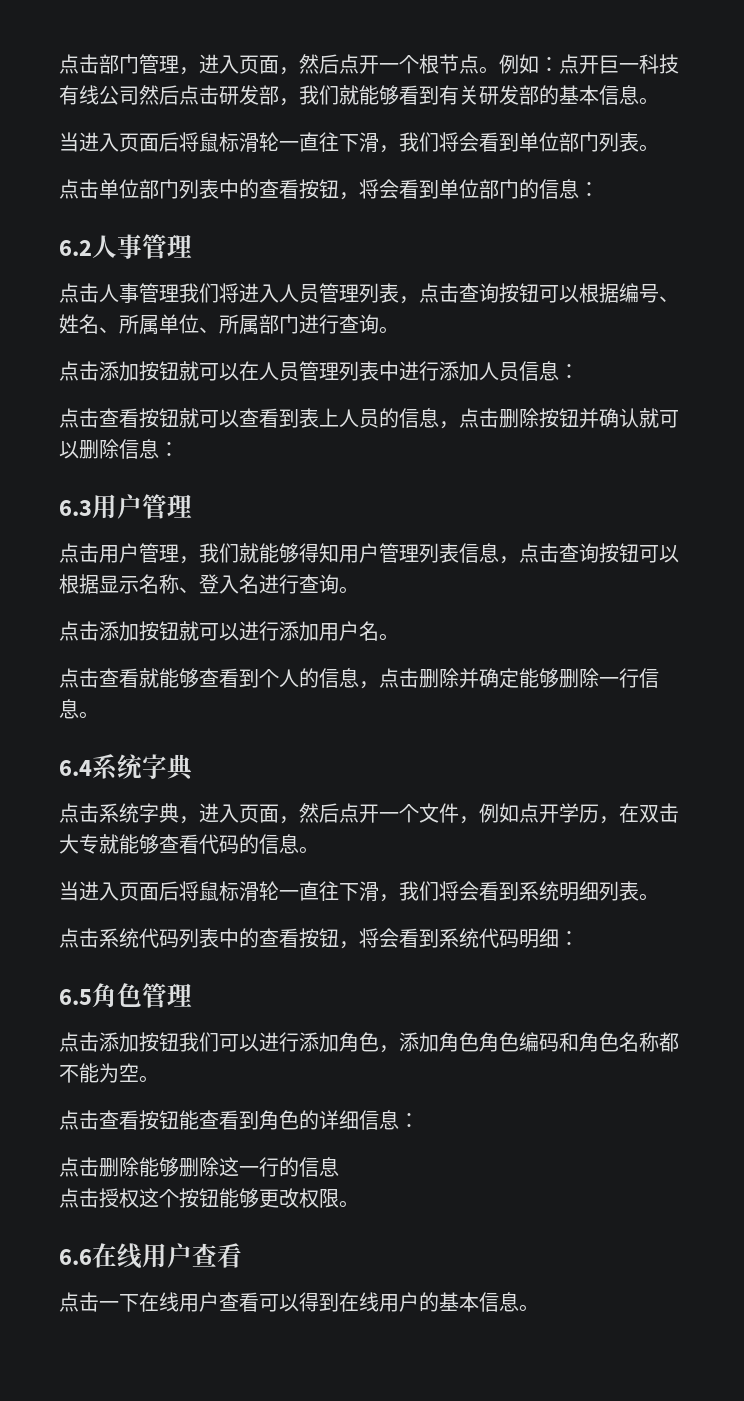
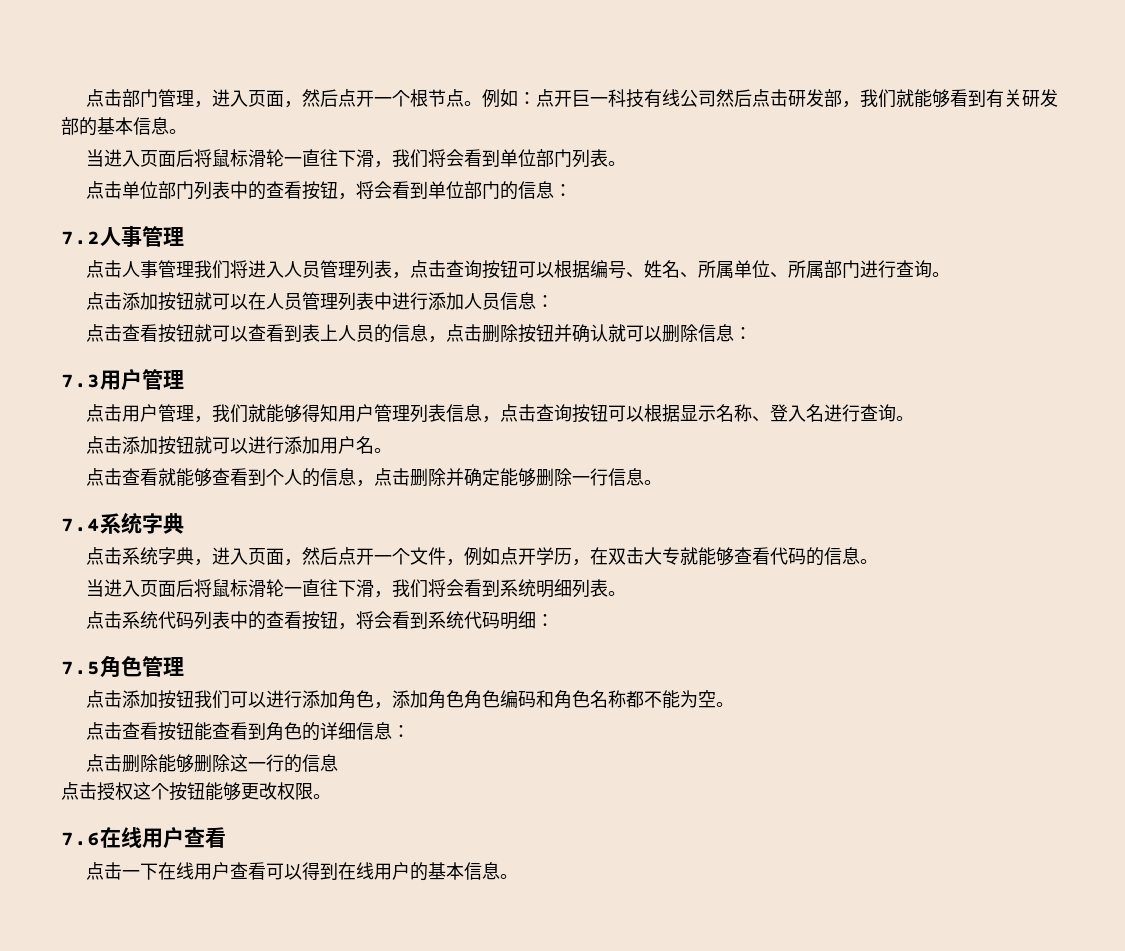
- 6.2人事管理
+ 7.2人事管理
- 6.3用户管理
+ 7.3用户管理
- 6.4系统字典
+ 7.4系统字典
- 6.5角色管理
+ 7.5角色管理
- 6.6在线用户查看
+ 7.6在线用户查看

